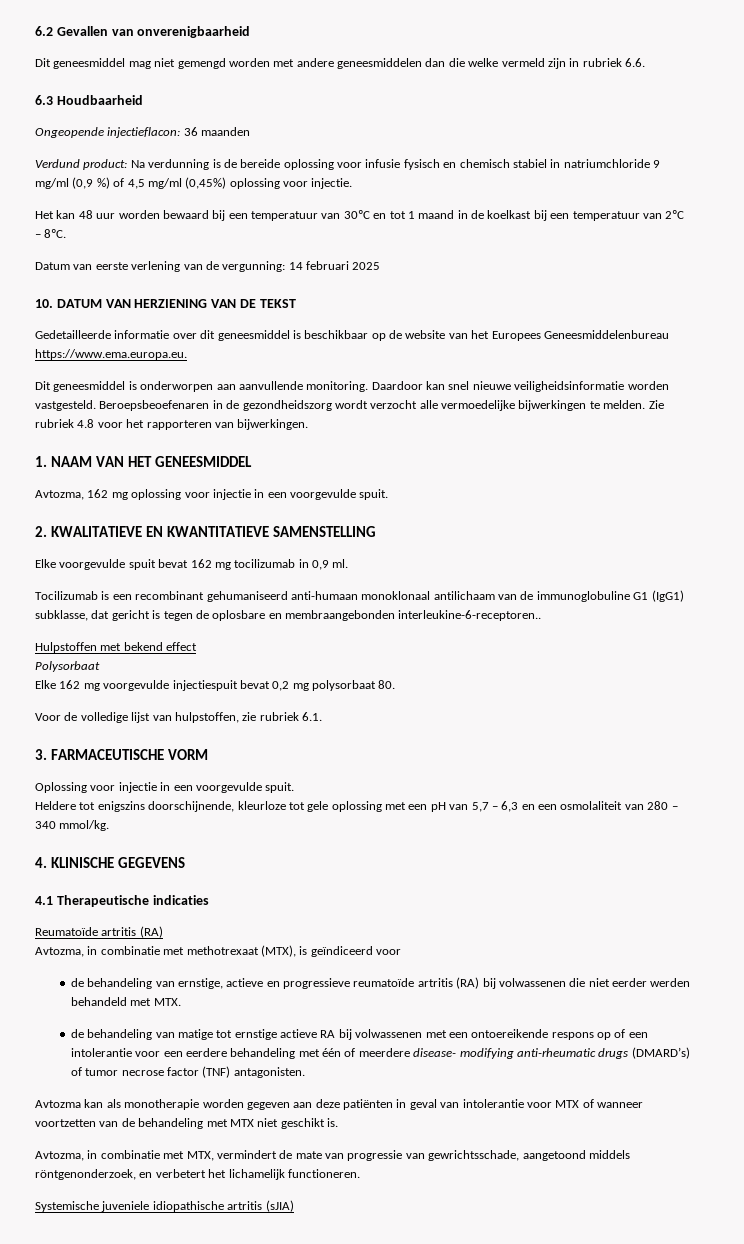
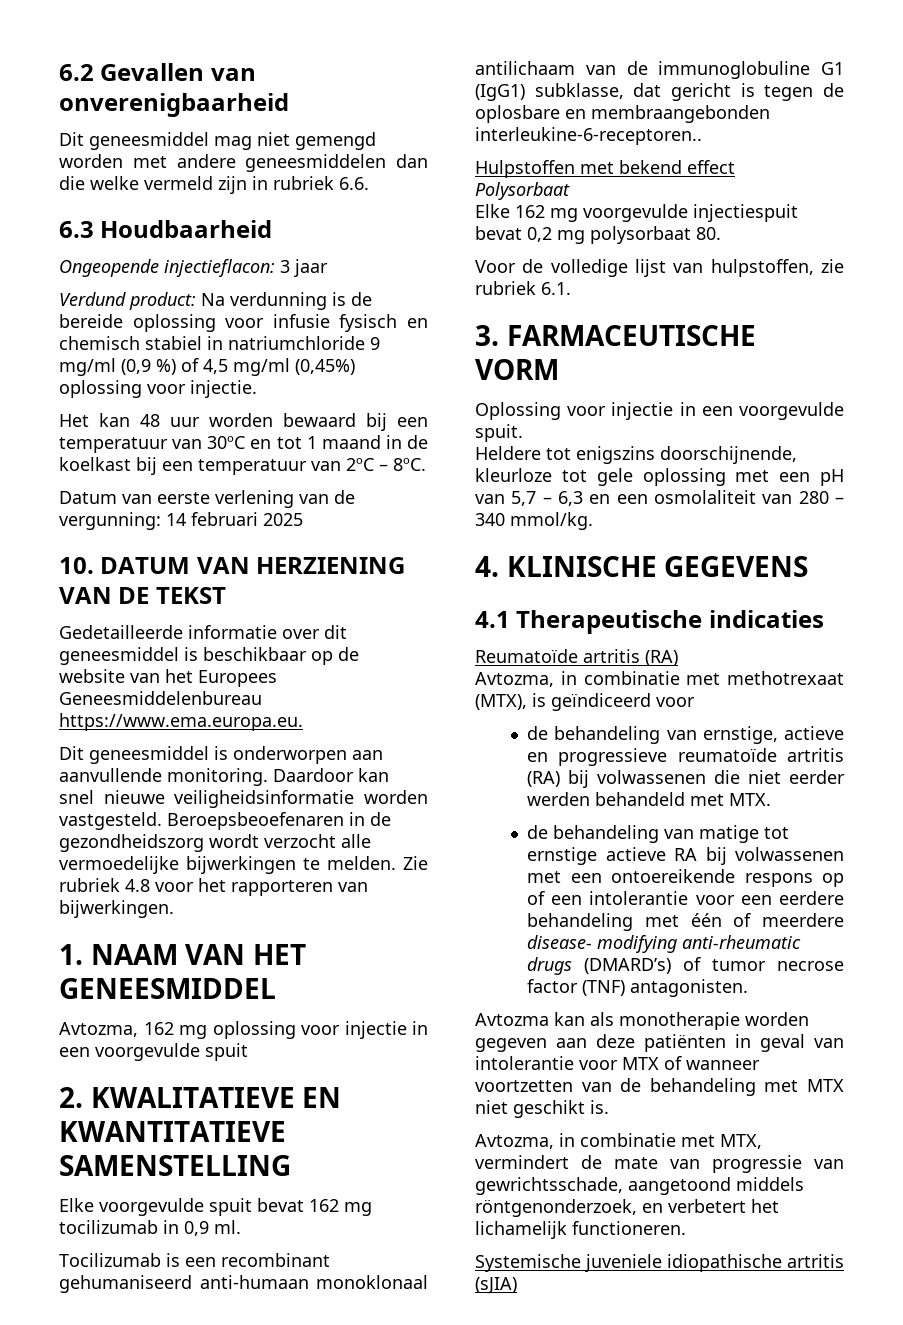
- Ongeopende injectieflacon: 36 maanden
+ Ongeopende injectieflacon: 3 jaar
- Avtozma, 162 mg oplossing voor injectie in een voorgevulde spuit.
+ Avtozma, 162 mg oplossing voor injectie in een voorgevulde spuit

